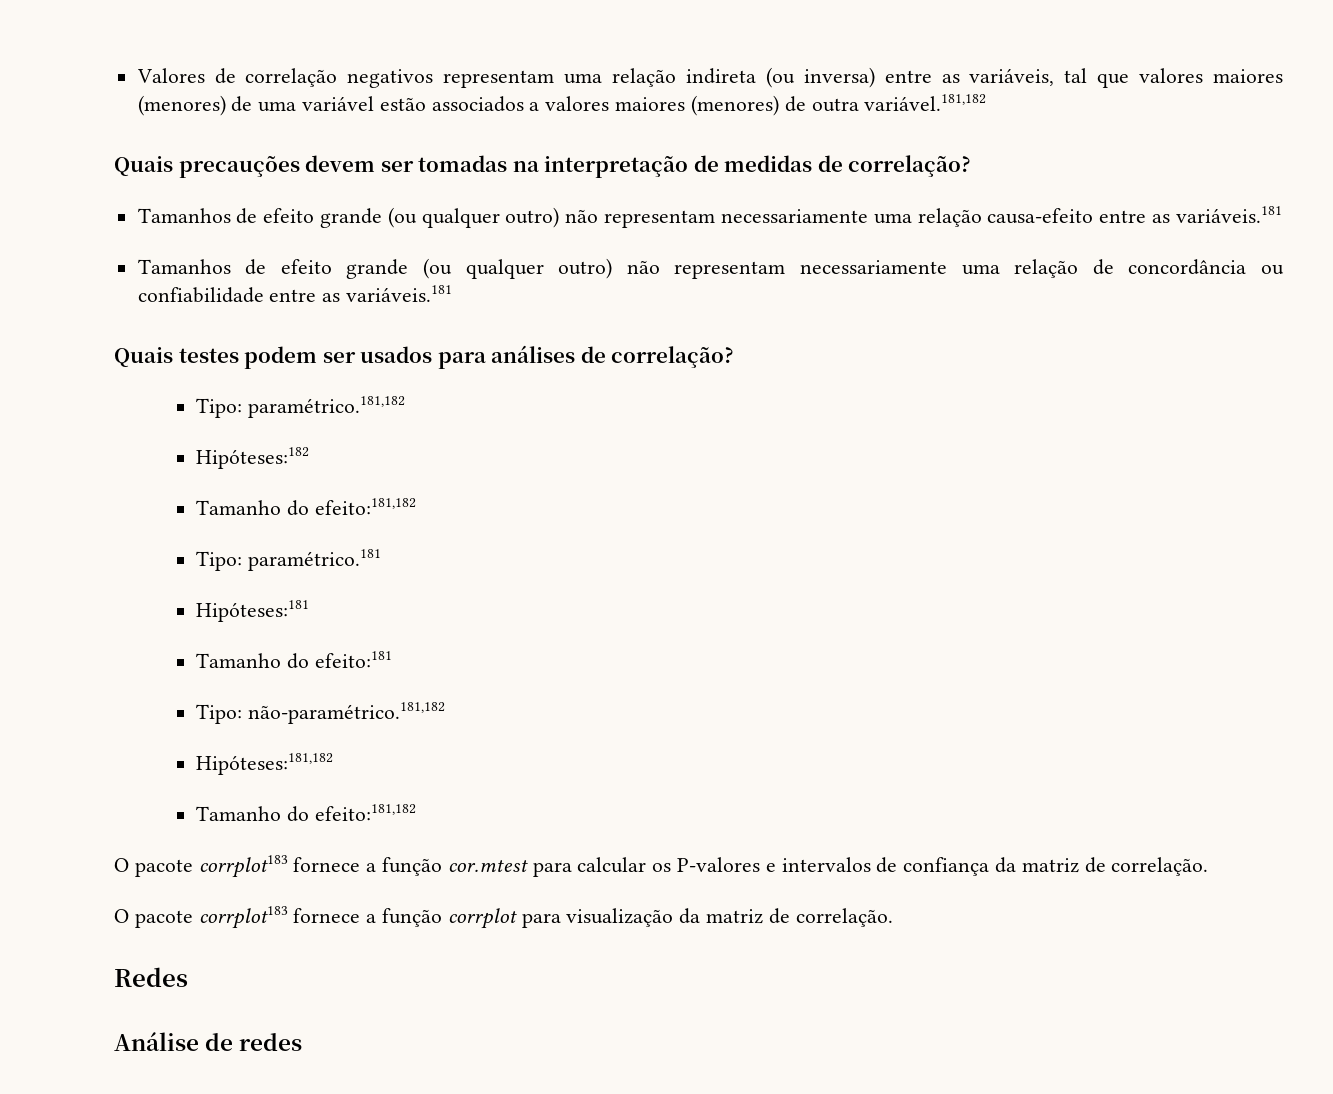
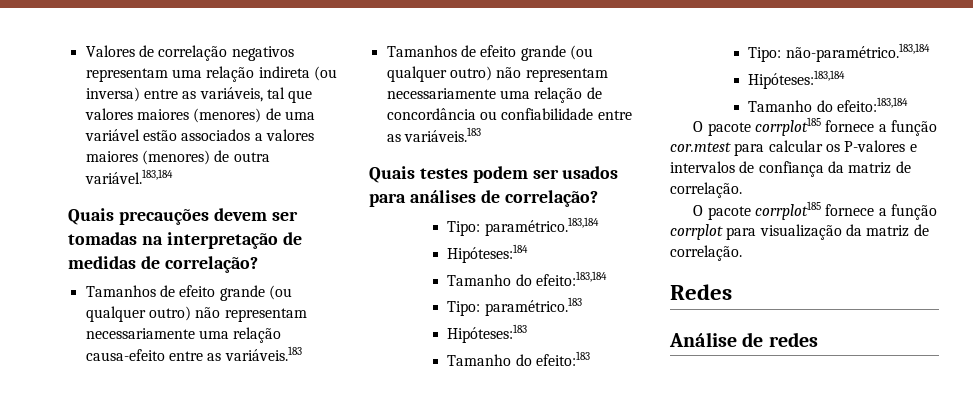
- Valores de correlação negativos representam uma relação indireta (ou inversa) entre as variáveis, tal que valores maiores (menores) de uma variável estão associados a valores maiores (menores) de outra variável.181,182
+ Valores de correlação negativos representam uma relação indireta (ou inversa) entre as variáveis, tal que valores maiores (menores) de uma variável estão associados a valores maiores (menores) de outra variável.183,184
- Tamanhos de efeito grande (ou qualquer outro) não representam necessariamente uma relação causa-efeito entre as variáveis.181
+ Tamanhos de efeito grande (ou qualquer outro) não representam necessariamente uma relação causa-efeito entre as variáveis.183
- Tamanhos de efeito grande (ou qualquer outro) não representam necessariamente uma relação de concordância ou confiabilidade entre as variáveis.181
+ Tamanhos de efeito grande (ou qualquer outro) não representam necessariamente uma relação de concordância ou confiabilidade entre as variáveis.183
- Tipo: paramétrico.181,182
- Hipóteses:182
- Tamanho do efeito:181,182
- Tipo: paramétrico.181
- Hipóteses:181
- Tamanho do efeito:181
- Tipo: não-paramétrico.181,182
- Hipóteses:181,182
- Tamanho do efeito:181,182
- O pacote corrplot183 fornece a função cor.mtest para calcular os P-valores e intervalos de confiança da matriz de correlação.
+ Tipo: paramétrico.183,184
+ Hipóteses:184
+ Tamanho do efeito:183,184
+ Tipo: paramétrico.183
+ Hipóteses:183
+ Tamanho do efeito:183
+ Tipo: não-paramétrico.183,184
+ Hipóteses:183,184
+ Tamanho do efeito:183,184
+ O pacote corrplot185 fornece a função cor.mtest para calcular os P-valores e intervalos de confiança da matriz de correlação.
- O pacote corrplot183 fornece a função corrplot para visualização da matriz de correlação.
+ O pacote corrplot185 fornece a função corrplot para visualização da matriz de correlação.

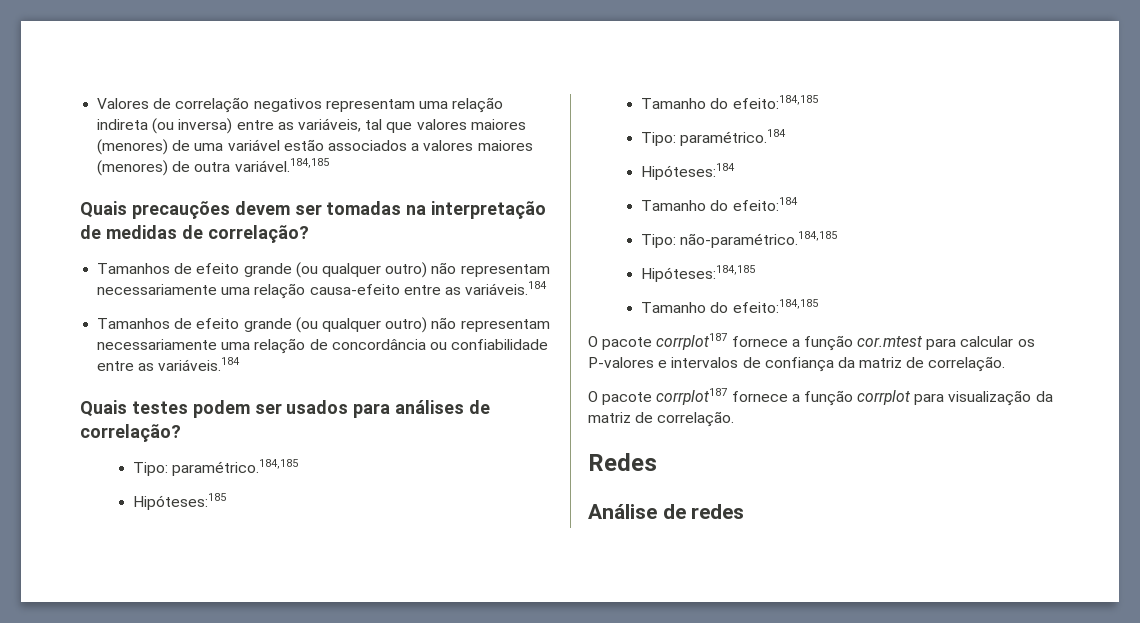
- Valores de correlação negativos representam uma relação indireta (ou inversa) entre as variáveis, tal que valores maiores (menores) de uma variável estão associados a valores maiores (menores) de outra variável.183,184
+ Valores de correlação negativos representam uma relação indireta (ou inversa) entre as variáveis, tal que valores maiores (menores) de uma variável estão associados a valores maiores (menores) de outra variável.184,185
- Tamanhos de efeito grande (ou qualquer outro) não representam necessariamente uma relação causa-efeito entre as variáveis.183
+ Tamanhos de efeito grande (ou qualquer outro) não representam necessariamente uma relação causa-efeito entre as variáveis.184
- Tamanhos de efeito grande (ou qualquer outro) não representam necessariamente uma relação de concordância ou confiabilidade entre as variáveis.183
+ Tamanhos de efeito grande (ou qualquer outro) não representam necessariamente uma relação de concordância ou confiabilidade entre as variáveis.184
- Tipo: paramétrico.183,184
+ Tipo: paramétrico.184,185
+ Hipóteses:185
+ Tamanho do efeito:184,185
+ Tipo: paramétrico.184
  Hipóteses:184
- Tamanho do efeito:183,184
- Tipo: paramétrico.183
- Hipóteses:183
- Tamanho do efeito:183
- Tipo: não-paramétrico.183,184
- Hipóteses:183,184
- Tamanho do efeito:183,184
- O pacote corrplot185 fornece a função cor.mtest para calcular os P-valores e intervalos de confiança da matriz de correlação.
+ Tamanho do efeito:184
+ Tipo: não-paramétrico.184,185
+ Hipóteses:184,185
+ Tamanho do efeito:184,185
+ O pacote corrplot187 fornece a função cor.mtest para calcular os P-valores e intervalos de confiança da matriz de correlação.
- O pacote corrplot185 fornece a função corrplot para visualização da matriz de correlação.
+ O pacote corrplot187 fornece a função corrplot para visualização da matriz de correlação.

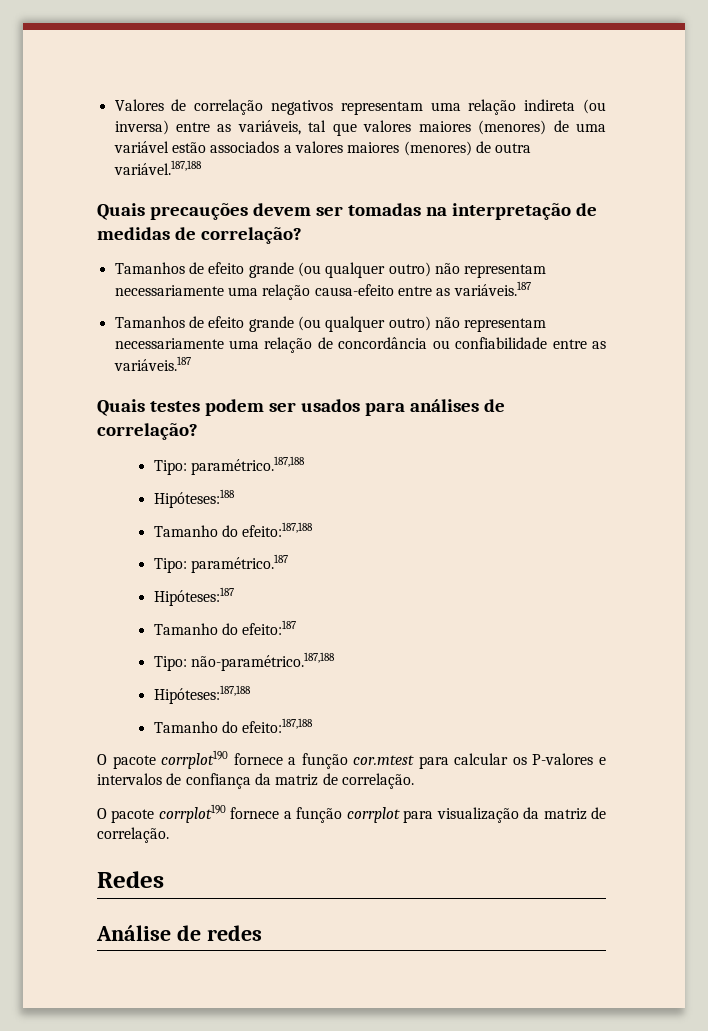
- Valores de correlação negativos representam uma relação indireta (ou inversa) entre as variáveis, tal que valores maiores (menores) de uma variável estão associados a valores maiores (menores) de outra variável.184,185
+ Valores de correlação negativos representam uma relação indireta (ou inversa) entre as variáveis, tal que valores maiores (menores) de uma variável estão associados a valores maiores (menores) de outra variável.187,188
- Tamanhos de efeito grande (ou qualquer outro) não representam necessariamente uma relação causa-efeito entre as variáveis.184
+ Tamanhos de efeito grande (ou qualquer outro) não representam necessariamente uma relação causa-efeito entre as variáveis.187
- Tamanhos de efeito grande (ou qualquer outro) não representam necessariamente uma relação de concordância ou confiabilidade entre as variáveis.184
+ Tamanhos de efeito grande (ou qualquer outro) não representam necessariamente uma relação de concordância ou confiabilidade entre as variáveis.187
- Tipo: paramétrico.184,185
- Hipóteses:185
- Tamanho do efeito:184,185
- Tipo: paramétrico.184
- Hipóteses:184
- Tamanho do efeito:184
- Tipo: não-paramétrico.184,185
- Hipóteses:184,185
- Tamanho do efeito:184,185
- O pacote corrplot187 fornece a função cor.mtest para calcular os P-valores e intervalos de confiança da matriz de correlação.
+ Tipo: paramétrico.187,188
+ Hipóteses:188
+ Tamanho do efeito:187,188
+ Tipo: paramétrico.187
+ Hipóteses:187
+ Tamanho do efeito:187
+ Tipo: não-paramétrico.187,188
+ Hipóteses:187,188
+ Tamanho do efeito:187,188
+ O pacote corrplot190 fornece a função cor.mtest para calcular os P-valores e intervalos de confiança da matriz de correlação.
- O pacote corrplot187 fornece a função corrplot para visualização da matriz de correlação.
+ O pacote corrplot190 fornece a função corrplot para visualização da matriz de correlação.

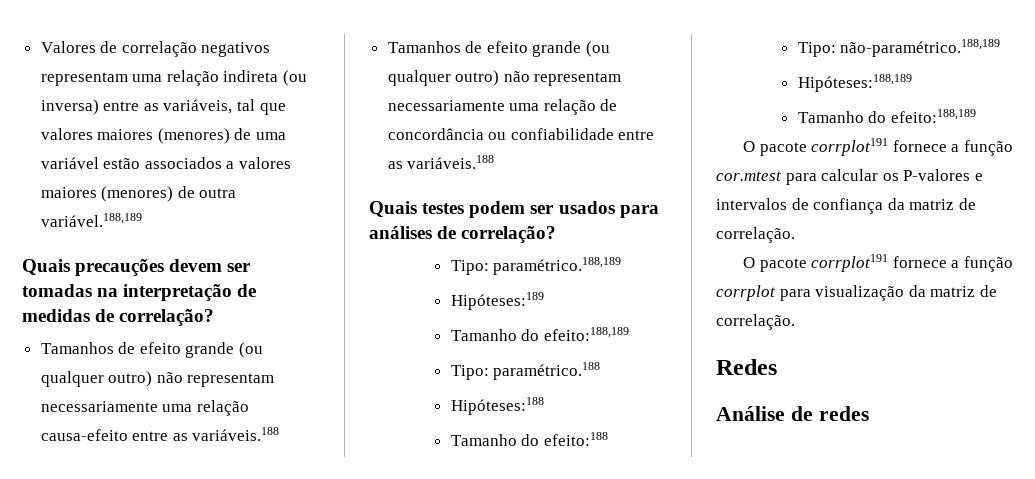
- Valores de correlação negativos representam uma relação indireta (ou inversa) entre as variáveis, tal que valores maiores (menores) de uma variável estão associados a valores maiores (menores) de outra variável.187,188
+ Valores de correlação negativos representam uma relação indireta (ou inversa) entre as variáveis, tal que valores maiores (menores) de uma variável estão associados a valores maiores (menores) de outra variável.188,189
- Tamanhos de efeito grande (ou qualquer outro) não representam necessariamente uma relação causa-efeito entre as variáveis.187
+ Tamanhos de efeito grande (ou qualquer outro) não representam necessariamente uma relação causa-efeito entre as variáveis.188
- Tamanhos de efeito grande (ou qualquer outro) não representam necessariamente uma relação de concordância ou confiabilidade entre as variáveis.187
+ Tamanhos de efeito grande (ou qualquer outro) não representam necessariamente uma relação de concordância ou confiabilidade entre as variáveis.188
- Tipo: paramétrico.187,188
+ Tipo: paramétrico.188,189
+ Hipóteses:189
+ Tamanho do efeito:188,189
+ Tipo: paramétrico.188
  Hipóteses:188
- Tamanho do efeito:187,188
- Tipo: paramétrico.187
- Hipóteses:187
- Tamanho do efeito:187
- Tipo: não-paramétrico.187,188
- Hipóteses:187,188
- Tamanho do efeito:187,188
- O pacote corrplot190 fornece a função cor.mtest para calcular os P-valores e intervalos de confiança da matriz de correlação.
+ Tamanho do efeito:188
+ Tipo: não-paramétrico.188,189
+ Hipóteses:188,189
+ Tamanho do efeito:188,189
+ O pacote corrplot191 fornece a função cor.mtest para calcular os P-valores e intervalos de confiança da matriz de correlação.
- O pacote corrplot190 fornece a função corrplot para visualização da matriz de correlação.
+ O pacote corrplot191 fornece a função corrplot para visualização da matriz de correlação.

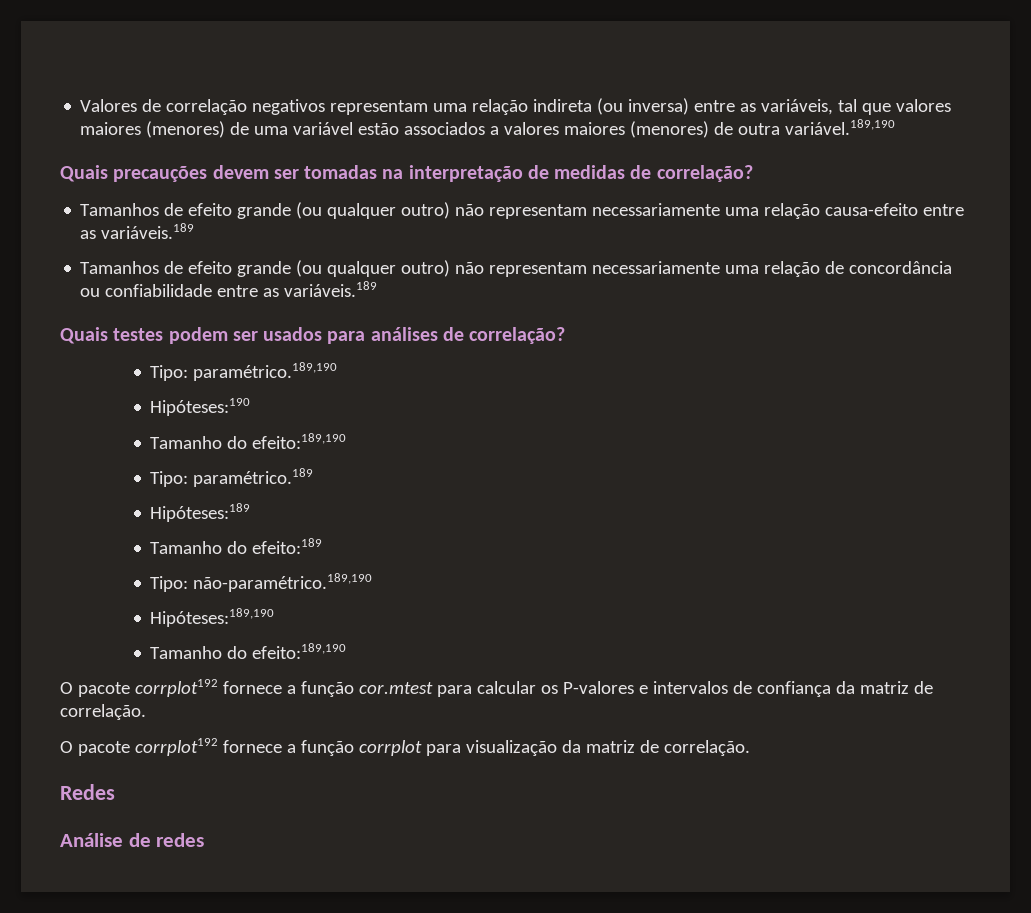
- Valores de correlação negativos representam uma relação indireta (ou inversa) entre as variáveis, tal que valores maiores (menores) de uma variável estão associados a valores maiores (menores) de outra variável.188,189
+ Valores de correlação negativos representam uma relação indireta (ou inversa) entre as variáveis, tal que valores maiores (menores) de uma variável estão associados a valores maiores (menores) de outra variável.189,190
- Tamanhos de efeito grande (ou qualquer outro) não representam necessariamente uma relação causa-efeito entre as variáveis.188
+ Tamanhos de efeito grande (ou qualquer outro) não representam necessariamente uma relação causa-efeito entre as variáveis.189
- Tamanhos de efeito grande (ou qualquer outro) não representam necessariamente uma relação de concordância ou confiabilidade entre as variáveis.188
+ Tamanhos de efeito grande (ou qualquer outro) não representam necessariamente uma relação de concordância ou confiabilidade entre as variáveis.189
- Tipo: paramétrico.188,189
+ Tipo: paramétrico.189,190
+ Hipóteses:190
+ Tamanho do efeito:189,190
+ Tipo: paramétrico.189
  Hipóteses:189
- Tamanho do efeito:188,189
- Tipo: paramétrico.188
- Hipóteses:188
- Tamanho do efeito:188
- Tipo: não-paramétrico.188,189
- Hipóteses:188,189
- Tamanho do efeito:188,189
- O pacote corrplot191 fornece a função cor.mtest para calcular os P-valores e intervalos de confiança da matriz de correlação.
+ Tamanho do efeito:189
+ Tipo: não-paramétrico.189,190
+ Hipóteses:189,190
+ Tamanho do efeito:189,190
+ O pacote corrplot192 fornece a função cor.mtest para calcular os P-valores e intervalos de confiança da matriz de correlação.
- O pacote corrplot191 fornece a função corrplot para visualização da matriz de correlação.
+ O pacote corrplot192 fornece a função corrplot para visualização da matriz de correlação.

